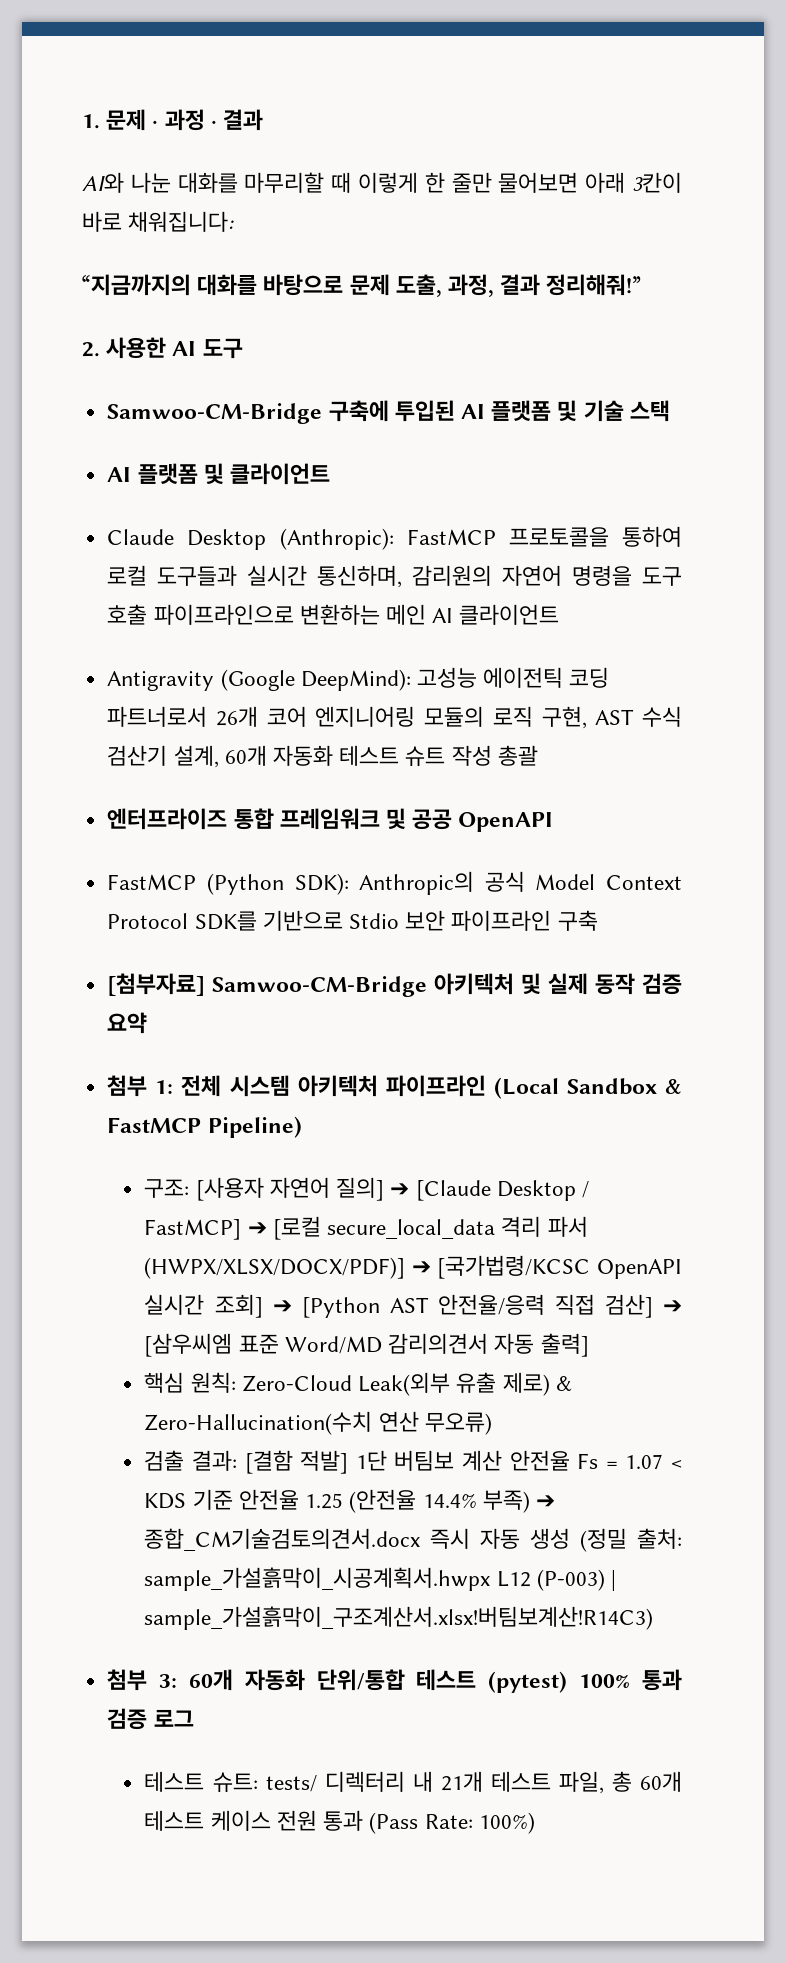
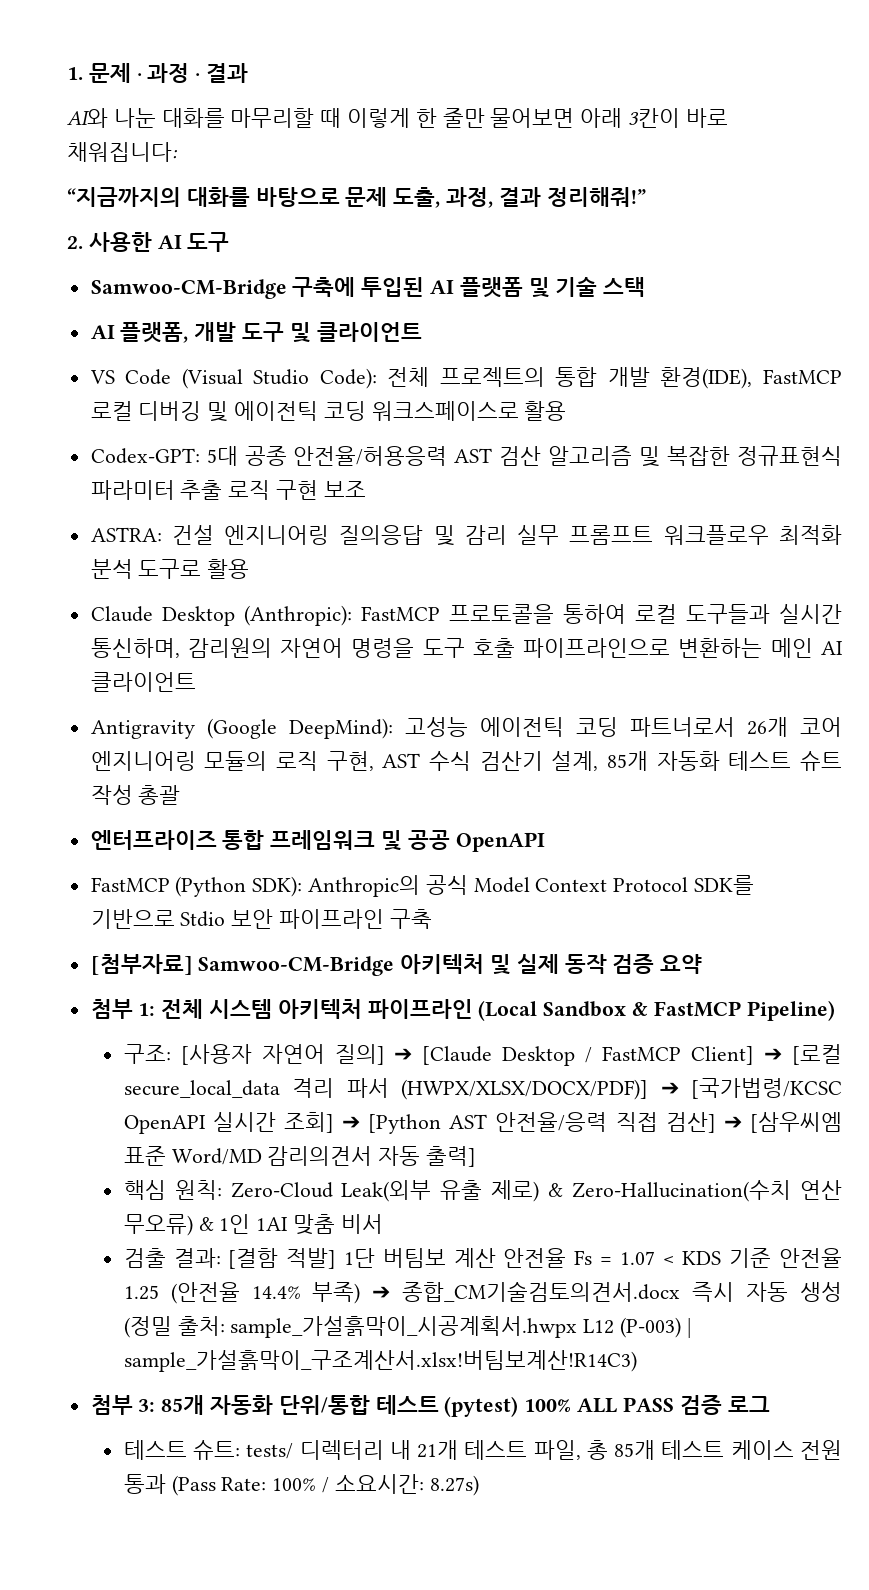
- AI 플랫폼 및 클라이언트
+ AI 플랫폼, 개발 도구 및 클라이언트
+ VS Code (Visual Studio Code): 전체 프로젝트의 통합 개발 환경(IDE), FastMCP 로컬 디버깅 및 에이전틱 코딩 워크스페이스로 활용
+ Codex-GPT: 5대 공종 안전율/허용응력 AST 검산 알고리즘 및 복잡한 정규표현식 파라미터 추출 로직 구현 보조
+ ASTRA: 건설 엔지니어링 질의응답 및 감리 실무 프롬프트 워크플로우 최적화 분석 도구로 활용
- Antigravity (Google DeepMind): 고성능 에이전틱 코딩 파트너로서 26개 코어 엔지니어링 모듈의 로직 구현, AST 수식 검산기 설계, 60개 자동화 테스트 슈트 작성 총괄
+ Antigravity (Google DeepMind): 고성능 에이전틱 코딩 파트너로서 26개 코어 엔지니어링 모듈의 로직 구현, AST 수식 검산기 설계, 85개 자동화 테스트 슈트 작성 총괄
- 구조: [사용자 자연어 질의] ➔ [Claude Desktop / FastMCP] ➔ [로컬 secure_local_data 격리 파서 (HWPX/XLSX/DOCX/PDF)] ➔ [국가법령/KCSC OpenAPI 실시간 조회] ➔ [Python AST 안전율/응력 직접 검산] ➔ [삼우씨엠 표준 Word/MD 감리의견서 자동 출력]
+ 구조: [사용자 자연어 질의] ➔ [Claude Desktop / FastMCP Client] ➔ [로컬 secure_local_data 격리 파서 (HWPX/XLSX/DOCX/PDF)] ➔ [국가법령/KCSC OpenAPI 실시간 조회] ➔ [Python AST 안전율/응력 직접 검산] ➔ [삼우씨엠 표준 Word/MD 감리의견서 자동 출력]
- 핵심 원칙: Zero-Cloud Leak(외부 유출 제로) & Zero-Hallucination(수치 연산 무오류)
+ 핵심 원칙: Zero-Cloud Leak(외부 유출 제로) & Zero-Hallucination(수치 연산 무오류) & 1인 1AI 맞춤 비서
- 첨부 3: 60개 자동화 단위/통합 테스트 (pytest) 100% 통과 검증 로그
+ 첨부 3: 85개 자동화 단위/통합 테스트 (pytest) 100% ALL PASS 검증 로그
- 테스트 슈트: tests/ 디렉터리 내 21개 테스트 파일, 총 60개 테스트 케이스 전원 통과 (Pass Rate: 100%)
+ 테스트 슈트: tests/ 디렉터리 내 21개 테스트 파일, 총 85개 테스트 케이스 전원 통과 (Pass Rate: 100% / 소요시간: 8.27s)

